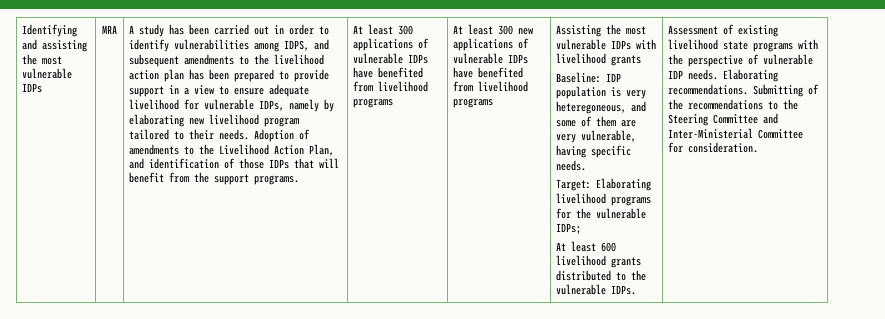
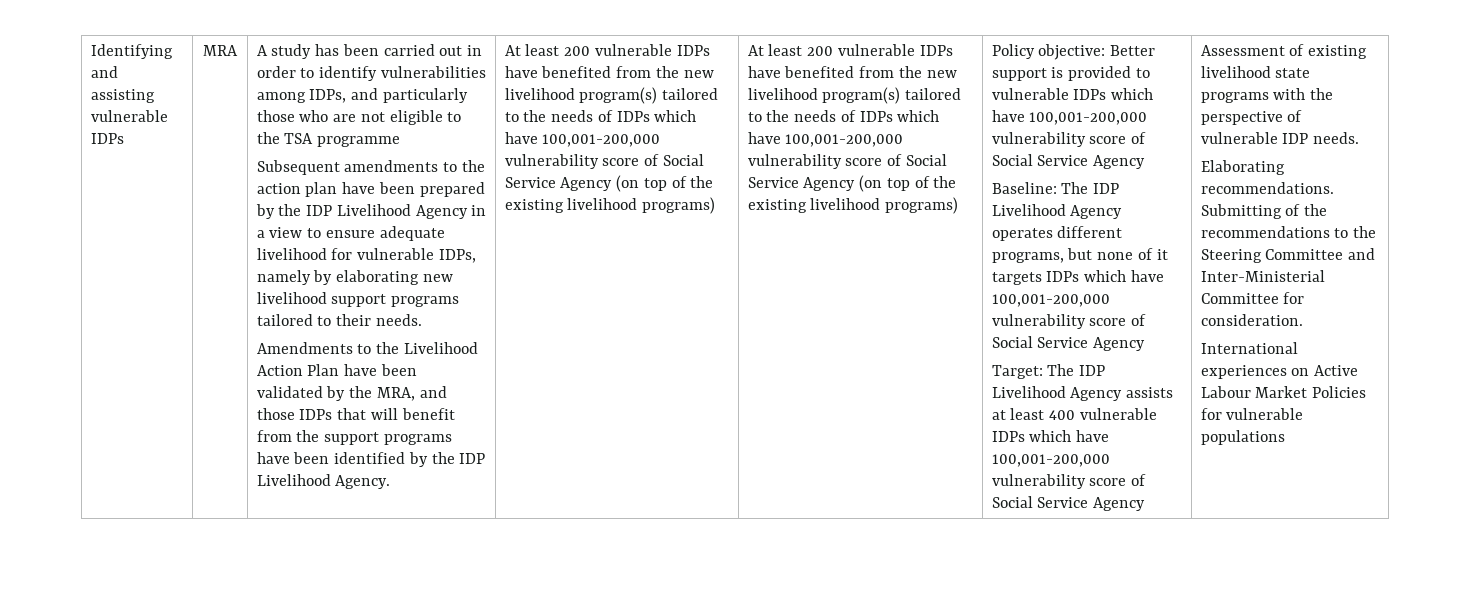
- Identifying and assisting the most vulnerable IDPs
+ Identifying and assisting vulnerable IDPs
- A study has been carried out in order to identify vulnerabilities among IDPS, and subsequent amendments to the livelihood action plan has been prepared to provide support in a view to ensure adequate livelihood for vulnerable IDPs, namely by elaborating new livelihood program tailored to their needs. Adoption of amendments to the Livelihood Action Plan, and identification of those IDPs that will benefit from the support programs. | At least 300 applications of vulnerable IDPs have benefited from livelihood programs | At least 300 new applications of vulnerable IDPs have benefited from livelihood programs | Assisting the most vulnerable IDPs with livelihood grants
- Baseline: IDP population is very heteregoneous, and some of them are very vulnerable, having specific needs.
- Target: Elaborating livelihood programs for the vulnerable IDPs;
- At least 600 livelihood grants distributed to the vulnerable IDPs.
+ A study has been carried out in order to identify vulnerabilities among IDPs, and particularly those who are not eligible to the TSA programme
+ Subsequent amendments to the action plan have been prepared by the IDP Livelihood Agency in a view to ensure adequate livelihood for vulnerable IDPs, namely by elaborating new livelihood support programs tailored to their needs.
+ Amendments to the Livelihood Action Plan have been validated by the MRA, and those IDPs that will benefit from the support programs have been identified by the IDP Livelihood Agency. | At least 200 vulnerable IDPs have benefited from the new livelihood program(s) tailored to the needs of IDPs which have 100,001-200,000 vulnerability score of Social Service Agency (on top of the existing livelihood programs) | At least 200 vulnerable IDPs have benefited from the new livelihood program(s) tailored to the needs of IDPs which have 100,001-200,000 vulnerability score of Social Service Agency (on top of the existing livelihood programs) | Policy objective: Better support is provided to vulnerable IDPs which have 100,001-200,000 vulnerability score of Social Service Agency
+ Baseline: The IDP Livelihood Agency operates different programs, but none of it targets IDPs which have 100,001-200,000 vulnerability score of Social Service Agency
+ Target: The IDP Livelihood Agency assists at least 400 vulnerable IDPs which have 100,001-200,000 vulnerability score of Social Service Agency
- Assessment of existing livelihood state programs with the perspective of vulnerable IDP needs. Elaborating recommendations.
+ Assessment of existing livelihood state programs with the perspective of vulnerable IDP needs.
+ Elaborating recommendations.
+ International experiences on Active Labour Market Policies for vulnerable populations

